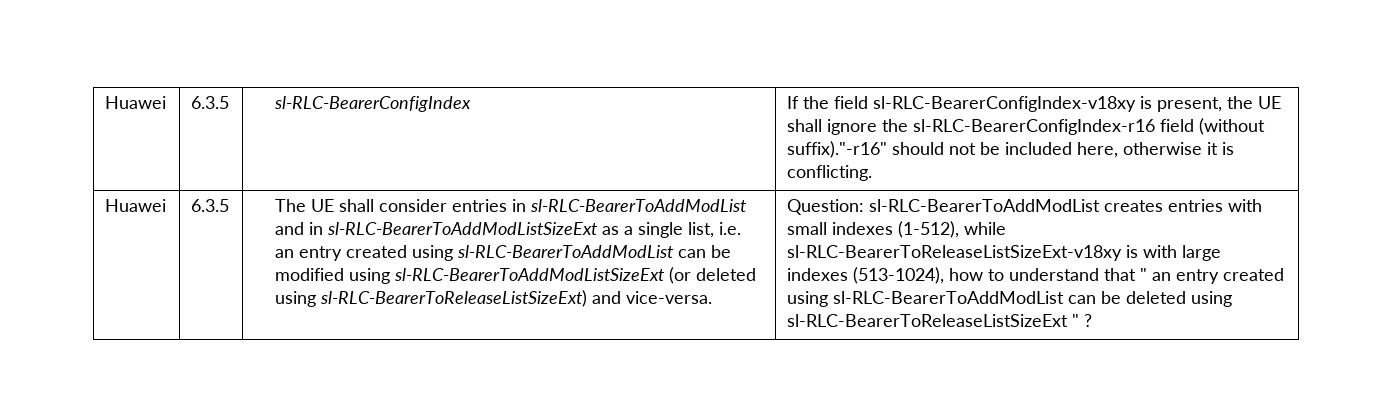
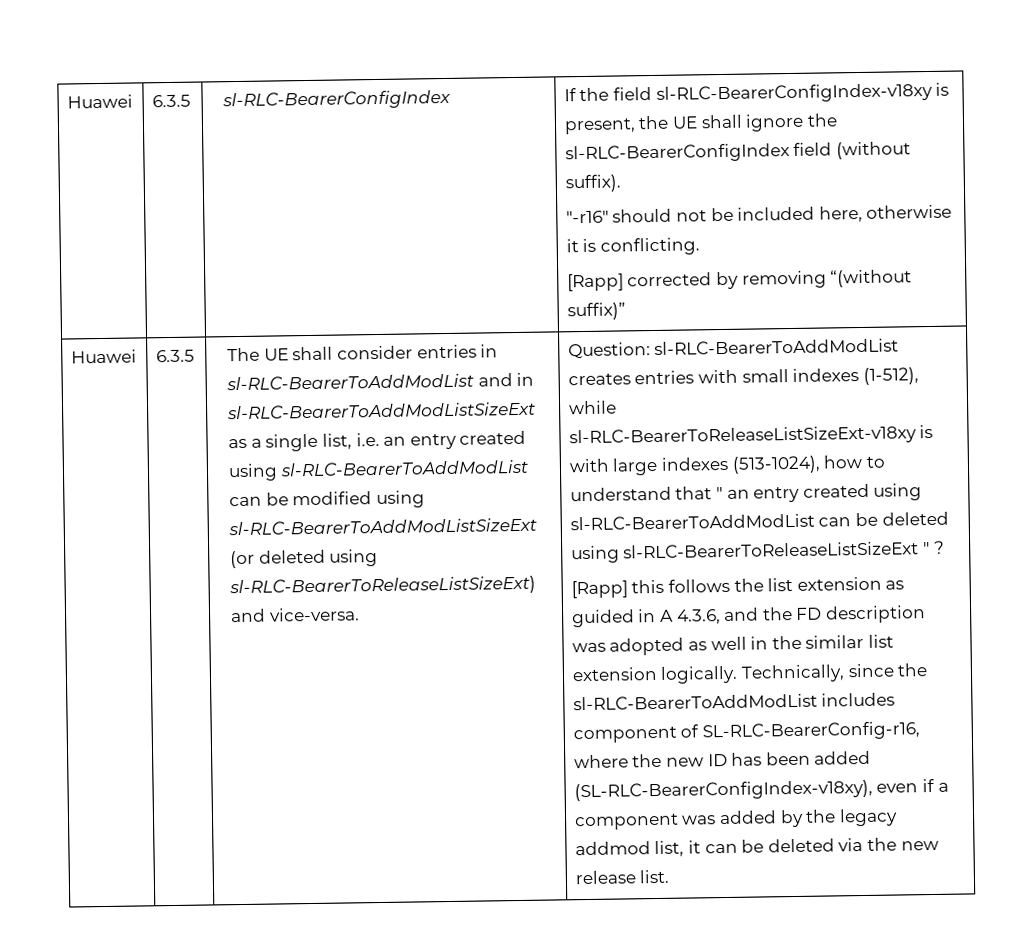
- Huawei | 6.3.5 | sl-RLC-BearerConfigIndex | If the field sl-RLC-BearerConfigIndex-v18xy is present, the UE shall ignore the sl-RLC-BearerConfigIndex-r16 field (without suffix)."-r16" should not be included here, otherwise it is conflicting.
+ Huawei | 6.3.5 | sl-RLC-BearerConfigIndex | If the field sl-RLC-BearerConfigIndex-v18xy is present, the UE shall ignore the sl-RLC-BearerConfigIndex field (without suffix).
+ "-r16" should not be included here, otherwise it is conflicting.
+ [Rapp] corrected by removing “(without suffix)”
+ [Rapp] this follows the list extension as guided in A 4.3.6, and the FD description was adopted as well in the similar list extension logically. Technically, since the sl-RLC-BearerToAddModList includes component of SL-RLC-BearerConfig-r16, where the new ID has been added (SL-RLC-BearerConfigIndex-v18xy), even if a component was added by the legacy addmod list, it can be deleted via the new release list.

